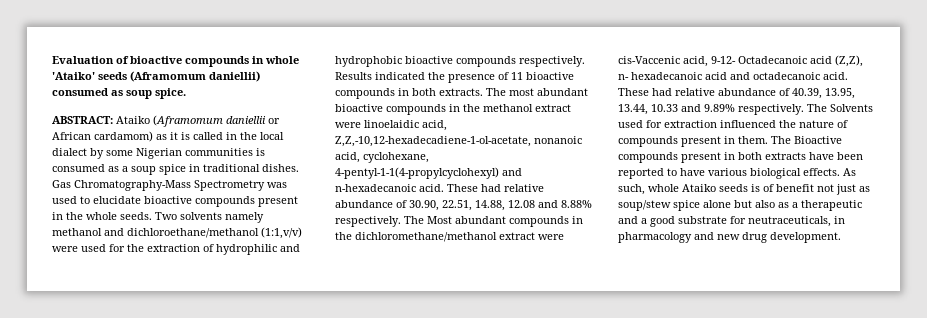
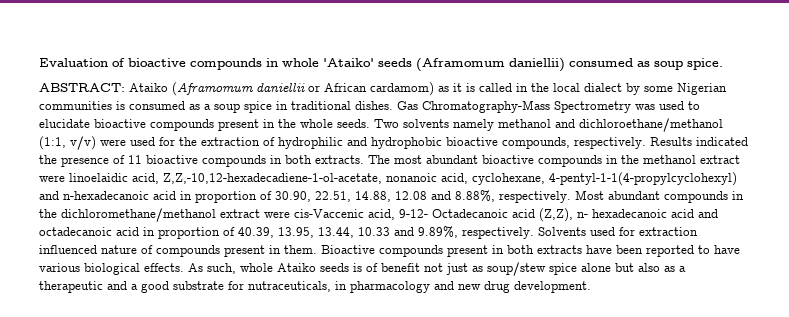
- Two solvents namely methanol and dichloroethane/methanol (1:1,v/v) were used for the extraction of hydrophilic and hydrophobic bioactive compounds respectively.
+ Two solvents namely methanol and dichloroethane/methanol (1:1, v/v) were used for the extraction of hydrophilic and hydrophobic bioactive compounds, respectively.
- The most abundant bioactive compounds in the methanol extract were linoelaidic acid, Z,Z,-10,12-hexadecadiene-1-ol-acetate, nonanoic acid, cyclohexane, 4-pentyl-1-1(4-propylcyclohexyl) and n-hexadecanoic acid. These had relative abundance of 30.90, 22.51, 14.88, 12.08 and 8.88% respectively. The Most abundant compounds in the dichloromethane/methanol extract were cis-Vaccenic acid, 9-12- Octadecanoic acid (Z,Z), n- hexadecanoic acid and octadecanoic acid. These had relative abundance of 40.39, 13.95, 13.44, 10.33 and 9.89% respectively. The Solvents used for extraction influenced the nature of compounds present in them.
+ The most abundant bioactive compounds in the methanol extract were linoelaidic acid, Z,Z,-10,12-hexadecadiene-1-ol-acetate, nonanoic acid, cyclohexane, 4-pentyl-1-1(4-propylcyclohexyl) and n-hexadecanoic acid in proportion of 30.90, 22.51, 14.88, 12.08 and 8.88%, respectively. Most abundant compounds in the dichloromethane/methanol extract were cis-Vaccenic acid, 9-12- Octadecanoic acid (Z,Z), n- hexadecanoic acid and octadecanoic acid in proportion of 40.39, 13.95, 13.44, 10.33 and 9.89%, respectively. Solvents used for extraction influenced nature of compounds present in them.
- The Bioactive compounds present in both extracts have been reported to have various biological effects.
+ Bioactive compounds present in both extracts have been reported to have various biological effects.
- As such, whole Ataiko seeds is of benefit not just as soup/stew spice alone but also as a therapeutic and a good substrate for neutraceuticals, in pharmacology and new drug development.
+ As such, whole Ataiko seeds is of benefit not just as soup/stew spice alone but also as a therapeutic and a good substrate for nutraceuticals, in pharmacology and new drug development.

